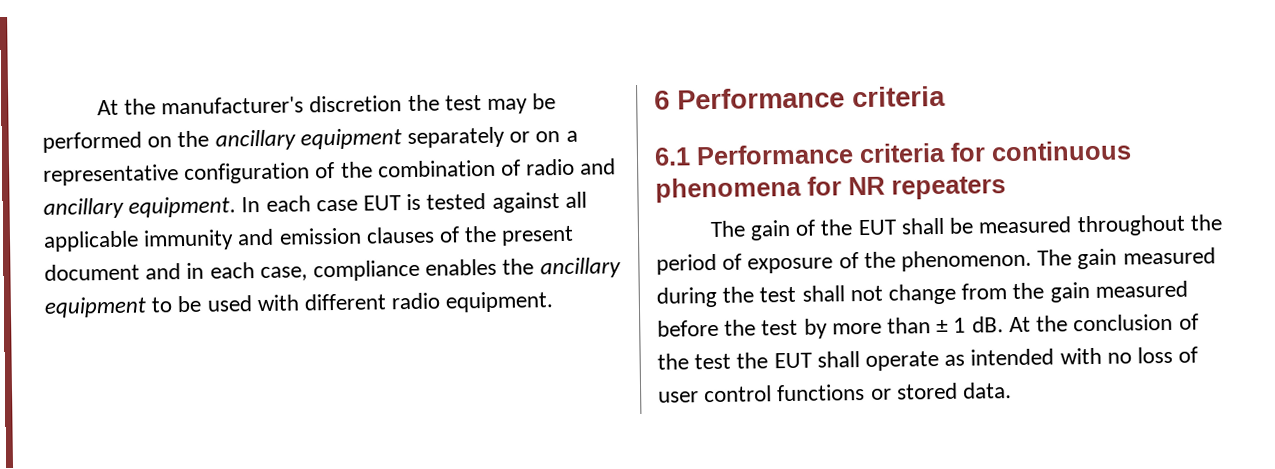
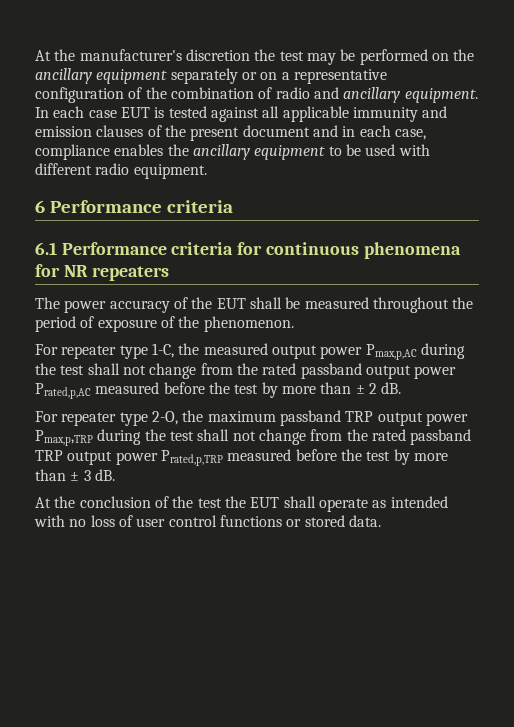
- The gain of the EUT shall be measured throughout the period of exposure of the phenomenon. The gain measured during the test shall not change from the gain measured before the test by more than ± 1 dB. At the conclusion of the test the EUT shall operate as intended with no loss of user control functions or stored data.
+ The power accuracy of the EUT shall be measured throughout the period of exposure of the phenomenon.
+ For repeater type 1-C, the measured output power Pmax,p,AC during the test shall not change from the rated passband output power Prated,p,AC measured before the test by more than ± 2 dB.
+ For repeater type 2-O, the maximum passband TRP output power Pmax,p,TRP during the test shall not change from the rated passband TRP output power Prated,p,TRP measured before the test by more than ± 3 dB.
+ At the conclusion of the test the EUT shall operate as intended with no loss of user control functions or stored data.

